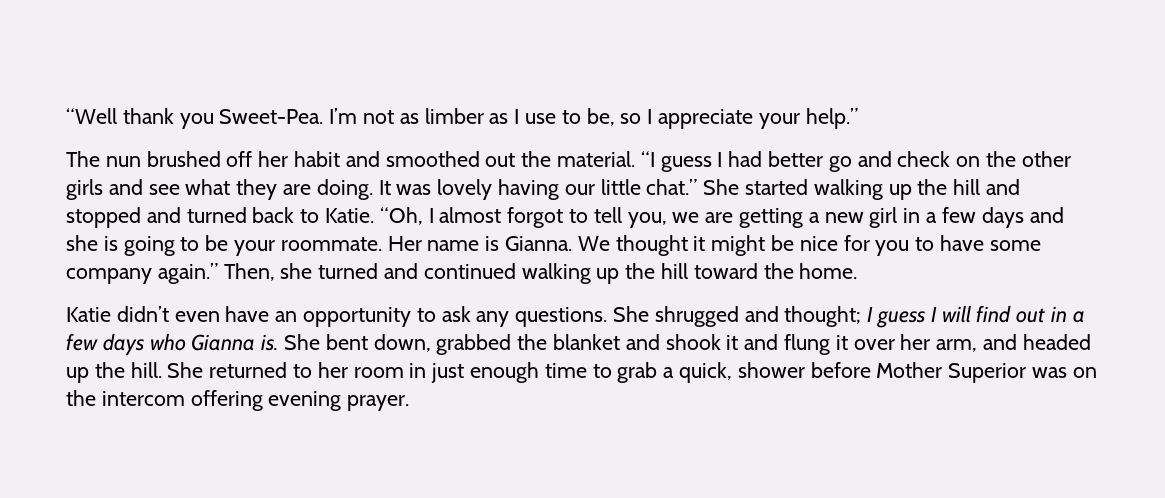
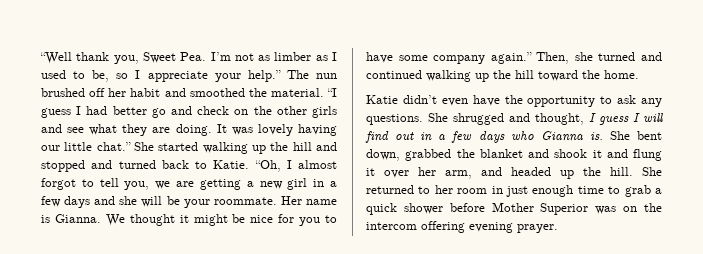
- “Well thank you Sweet-Pea. I’m not as limber as I use to be, so I appreciate your help.”
- The nun brushed off her habit and smoothed out the material.
+ “Well thank you, Sweet Pea. I’m not as limber as I used to be, so I appreciate your help.” The nun brushed off her habit and smoothed the material.
- “Oh, I almost forgot to tell you, we are getting a new girl in a few days and she is going to be your roommate.
+ “Oh, I almost forgot to tell you, we are getting a new girl in a few days and she will be your roommate.
- Katie didn’t even have an opportunity to ask any questions.
+ Katie didn’t even have the opportunity to ask any questions.
- She shrugged and thought; I guess I will find out in a few days who Gianna is.
+ She shrugged and thought, I guess I will find out in a few days who Gianna is.
- She returned to her room in just enough time to grab a quick, shower before Mother Superior was on the intercom offering evening prayer.
+ She returned to her room in just enough time to grab a quick shower before Mother Superior was on the intercom offering evening prayer.

